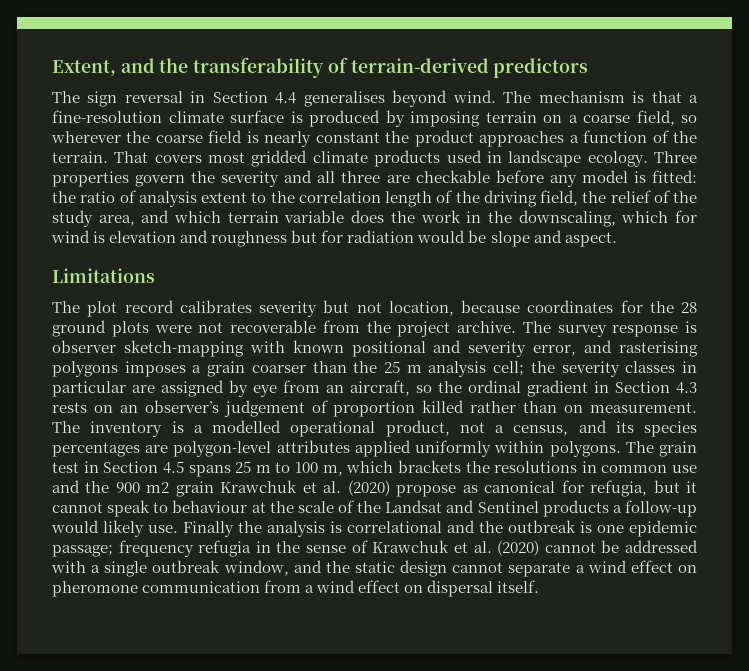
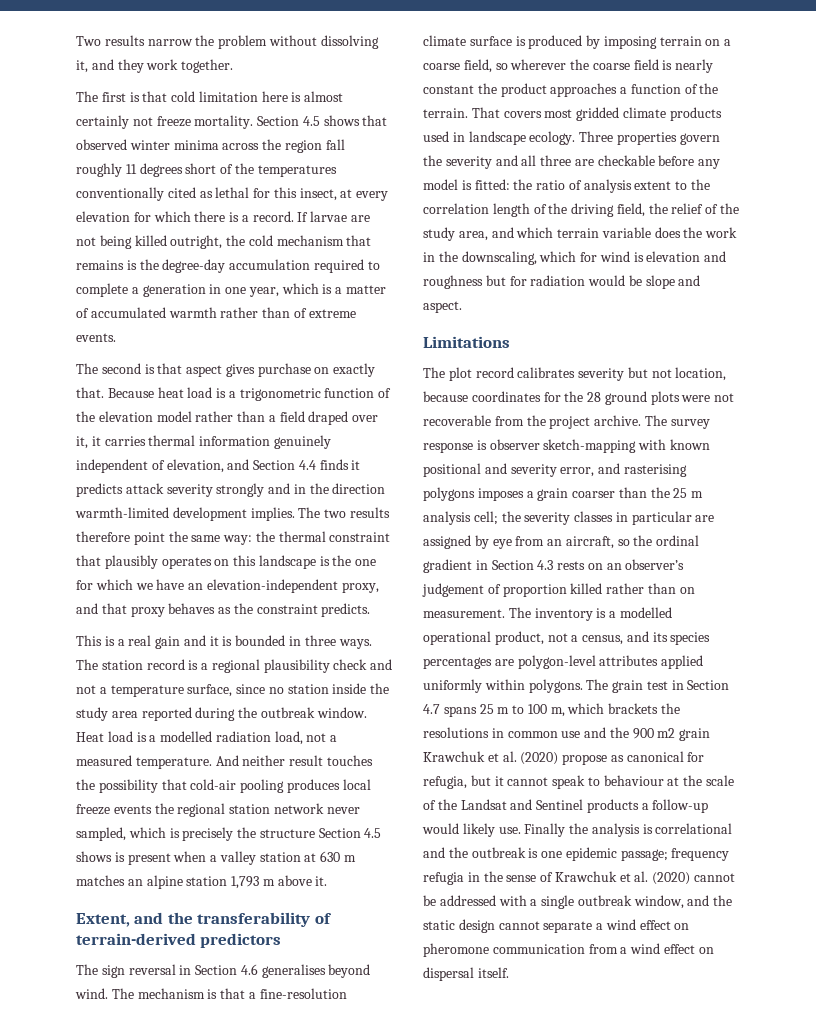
+ Two results narrow the problem without dissolving it, and they work together.
+ The first is that cold limitation here is almost certainly not freeze mortality. Section 4.5 shows that observed winter minima across the region fall roughly 11 degrees short of the temperatures conventionally cited as lethal for this insect, at every elevation for which there is a record. If larvae are not being killed outright, the cold mechanism that remains is the degree-day accumulation required to complete a generation in one year, which is a matter of accumulated warmth rather than of extreme events.
+ The second is that aspect gives purchase on exactly that. Because heat load is a trigonometric function of the elevation model rather than a field draped over it, it carries thermal information genuinely independent of elevation, and Section 4.4 finds it predicts attack severity strongly and in the direction warmth-limited development implies. The two results therefore point the same way: the thermal constraint that plausibly operates on this landscape is the one for which we have an elevation-independent proxy, and that proxy behaves as the constraint predicts.
+ This is a real gain and it is bounded in three ways. The station record is a regional plausibility check and not a temperature surface, since no station inside the study area reported during the outbreak window. Heat load is a modelled radiation load, not a measured temperature. And neither result touches the possibility that cold-air pooling produces local freeze events the regional station network never sampled, which is precisely the structure Section 4.5 shows is present when a valley station at 630 m matches an alpine station 1,793 m above it.
- The sign reversal in Section 4.4 generalises beyond wind.
+ The sign reversal in Section 4.6 generalises beyond wind.
- The grain test in Section 4.5 spans 25 m to 100 m, which brackets the resolutions in common use and the 900 m2 grain Krawchuk et al. (2020) propose as canonical for refugia, but it cannot speak to behaviour at the scale of the Landsat and Sentinel products a follow-up would likely use.
+ The grain test in Section 4.7 spans 25 m to 100 m, which brackets the resolutions in common use and the 900 m2 grain Krawchuk et al. (2020) propose as canonical for refugia, but it cannot speak to behaviour at the scale of the Landsat and Sentinel products a follow-up would likely use.

